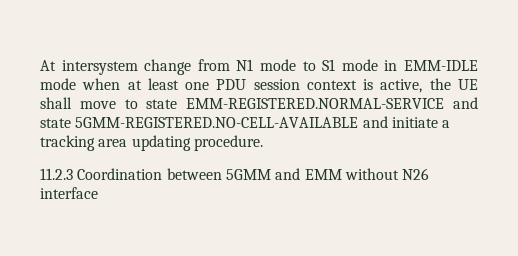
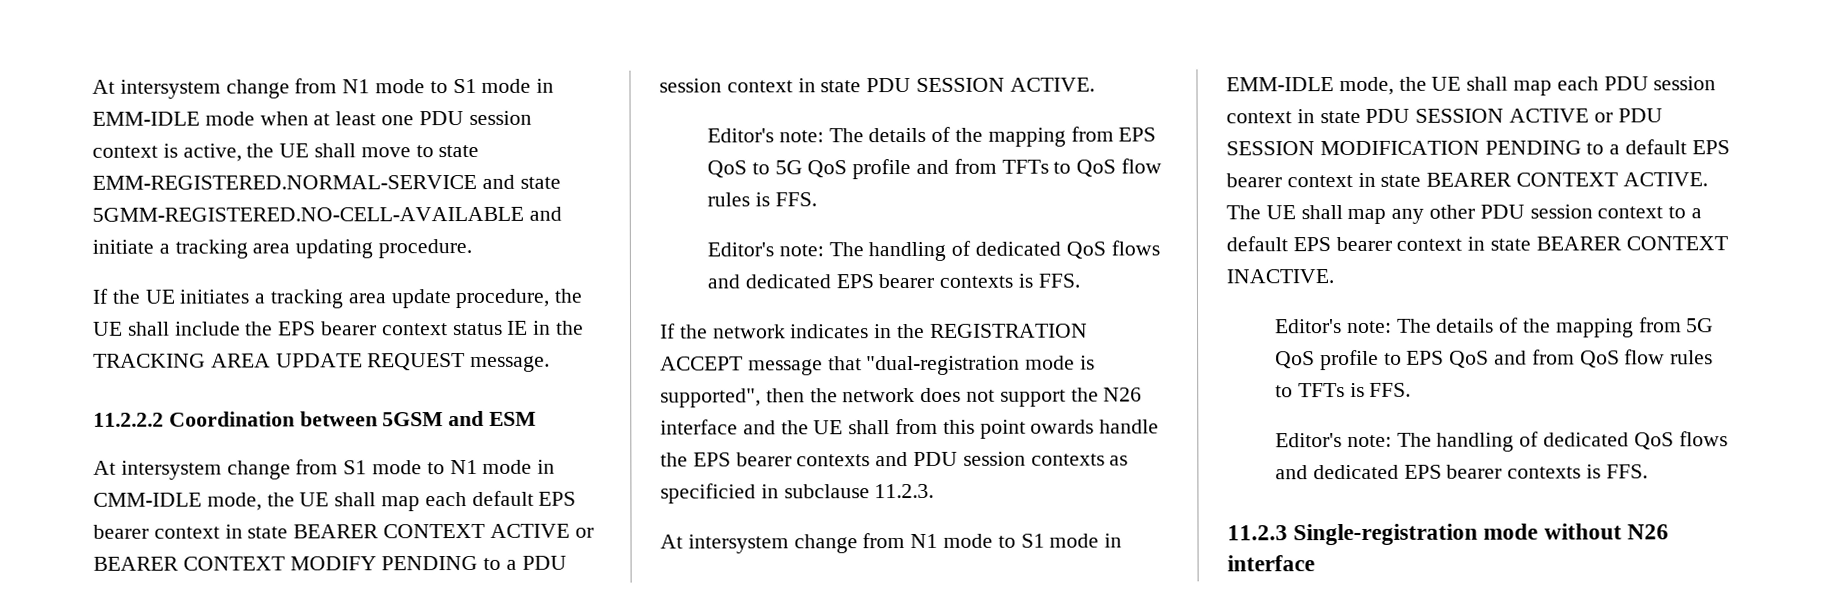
- 11.2.3 Coordination between 5GMM and EMM without N26 interface
+ If the UE initiates a tracking area update procedure, the UE shall include the EPS bearer context status IE in the TRACKING AREA UPDATE REQUEST message.
+ 11.2.2.2 Coordination between 5GSM and ESM
+ At intersystem change from S1 mode to N1 mode in CMM-IDLE mode, the UE shall map each default EPS bearer context in state BEARER CONTEXT ACTIVE or BEARER CONTEXT MODIFY PENDING to a PDU session context in state PDU SESSION ACTIVE.
+ Editor's note: The details of the mapping from EPS QoS to 5G QoS profile and from TFTs to QoS flow rules is FFS.
+ Editor's note: The handling of dedicated QoS flows and dedicated EPS bearer contexts is FFS.
+ If the network indicates in the REGISTRATION ACCEPT message that "dual-registration mode is supported", then the network does not support the N26 interface and the UE shall from this point owards handle the EPS bearer contexts and PDU session contexts as specificied in subclause 11.2.3.
+ At intersystem change from N1 mode to S1 mode in EMM-IDLE mode, the UE shall map each PDU session context in state PDU SESSION ACTIVE or PDU SESSION MODIFICATION PENDING to a default EPS bearer context in state BEARER CONTEXT ACTIVE. The UE shall map any other PDU session context to a default EPS bearer context in state BEARER CONTEXT INACTIVE.
+ Editor's note: The details of the mapping from 5G QoS profile to EPS QoS and from QoS flow rules to TFTs is FFS.
+ Editor's note: The handling of dedicated QoS flows and dedicated EPS bearer contexts is FFS.
+ 11.2.3 Single-registration mode without N26 interface

